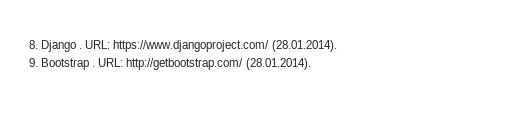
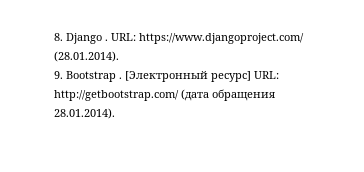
- URL: http://getbootstrap.com/ (28.01.2014).
+ [Электронный ресурс] URL: http://getbootstrap.com/ (дата обращения 28.01.2014).

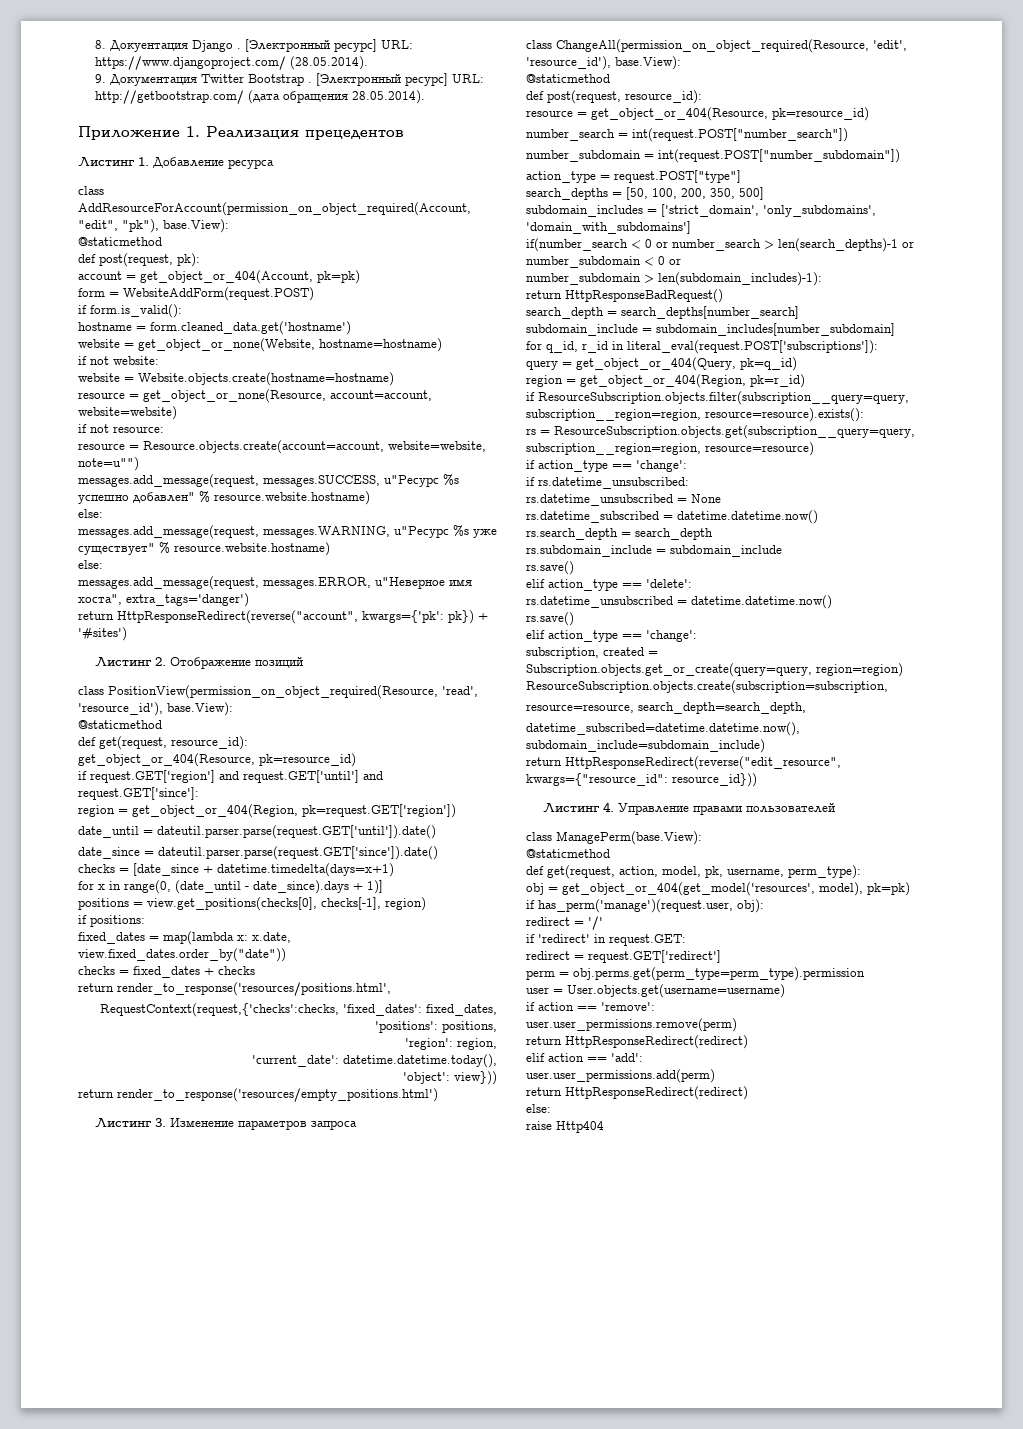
- 8. Django .
+ 8. Докуентация Django .
- URL: https://www.djangoproject.com/ (28.01.2014).
+ [Электронный ресурс] URL: https://www.djangoproject.com/ (28.05.2014).
- 9. Bootstrap .
+ 9. Документация Twitter Bootstrap .
- [Электронный ресурс] URL: http://getbootstrap.com/ (дата обращения 28.01.2014).
+ [Электронный ресурс] URL: http://getbootstrap.com/ (дата обращения 28.05.2014).
+ Приложение 1. Реализация прецедентов
+ Листинг 1. Добавление ресурса
+ class AddResourceForAccount(permission_on_object_required(Account, "edit", "pk"), base.View):
+ @staticmethod
+ def post(request, pk):
+ account = get_object_or_404(Account, pk=pk)
+ form = WebsiteAddForm(request.POST)
+ if form.is_valid():
+ hostname = form.cleaned_data.get('hostname')
+ website = get_object_or_none(Website, hostname=hostname)
+ if not website:
+ website = Website.objects.create(hostname=hostname)
+ resource = get_object_or_none(Resource, account=account, website=website)
+ if not resource:
+ resource = Resource.objects.create(account=account, website=website, note=u"")
+ messages.add_message(request, messages.SUCCESS, u"Ресурс %s успешно добавлен" % resource.website.hostname)
+ else:
+ messages.add_message(request, messages.WARNING, u"Ресурс %s уже существует" % resource.website.hostname)
+ else:
+ messages.add_message(request, messages.ERROR, u"Неверное имя хоста", extra_tags='danger')
+ return HttpResponseRedirect(reverse("account", kwargs={'pk': pk}) + '#sites')
+ Листинг 2. Отображение позиций
+ class PositionView(permission_on_object_required(Resource, 'read', 'resource_id'), base.View):
+ @staticmethod
+ def get(request, resource_id):
+ get_object_or_404(Resource, pk=resource_id)
+ if request.GET['region'] and request.GET['until'] and request.GET['since']:
+ region = get_object_or_404(Region, pk=request.GET['region'])
+ date_until = dateutil.parser.parse(request.GET['until']).date()
+ date_since = dateutil.parser.parse(request.GET['since']).date()
+ checks = [date_since + datetime.timedelta(days=x+1)
+ for x in range(0, (date_until - date_since).days + 1)]
+ positions = view.get_positions(checks[0], checks[-1], region)
+ if positions:
+ fixed_dates = map(lambda x: x.date, view.fixed_dates.order_by("date"))
+ checks = fixed_dates + checks
+ return render_to_response('resources/positions.html',
+ RequestContext(request,{'checks':checks, 'fixed_dates': fixed_dates, 'positions': positions,
+ 'region': region,
+ 'current_date': datetime.datetime.today(),
+ 'object': view}))
+ return render_to_response('resources/empty_positions.html')
+ Листинг 3. Изменение параметров запроса
+ class ChangeAll(permission_on_object_required(Resource, 'edit', 'resource_id'), base.View):
+ @staticmethod
+ def post(request, resource_id):
+ resource = get_object_or_404(Resource, pk=resource_id)
+ number_search = int(request.POST["number_search"])
+ number_subdomain = int(request.POST["number_subdomain"])
+ action_type = request.POST["type"]
+ search_depths = [50, 100, 200, 350, 500]
+ subdomain_includes = ['strict_domain', 'only_subdomains', 'domain_with_subdomains']
+ if(number_search < 0 or number_search > len(search_depths)-1 or number_subdomain < 0 or
+ number_subdomain > len(subdomain_includes)-1):
+ return HttpResponseBadRequest()
+ search_depth = search_depths[number_search]
+ subdomain_include = subdomain_includes[number_subdomain]
+ for q_id, r_id in literal_eval(request.POST['subscriptions']):
+ query = get_object_or_404(Query, pk=q_id)
+ region = get_object_or_404(Region, pk=r_id)
+ if ResourceSubscription.objects.filter(subscription__query=query, subscription__region=region, resource=resource).exists():
+ rs = ResourceSubscription.objects.get(subscription__query=query, subscription__region=region, resource=resource)
+ if action_type == 'change':
+ if rs.datetime_unsubscribed:
+ rs.datetime_unsubscribed = None
+ rs.datetime_subscribed = datetime.datetime.now()
+ rs.search_depth = search_depth
+ rs.subdomain_include = subdomain_include
+ rs.save()
+ elif action_type == 'delete':
+ rs.datetime_unsubscribed = datetime.datetime.now()
+ rs.save()
+ elif action_type == 'change':
+ subscription, created = Subscription.objects.get_or_create(query=query, region=region) ResourceSubscription.objects.create(subscription=subscription,
+ resource=resource, search_depth=search_depth,
+ datetime_subscribed=datetime.datetime.now(), subdomain_include=subdomain_include)
+ return HttpResponseRedirect(reverse("edit_resource", kwargs={"resource_id": resource_id}))
+ Листинг 4. Управление правами пользователей
+ class ManagePerm(base.View):
+ @staticmethod
+ def get(request, action, model, pk, username, perm_type):
+ obj = get_object_or_404(get_model('resources', model), pk=pk)
+ if has_perm('manage')(request.user, obj):
+ redirect = '/'
+ if 'redirect' in request.GET:
+ redirect = request.GET['redirect']
+ perm = obj.perms.get(perm_type=perm_type).permission
+ user = User.objects.get(username=username)
+ if action == 'remove':
+ user.user_permissions.remove(perm)
+ return HttpResponseRedirect(redirect)
+ elif action == 'add':
+ user.user_permissions.add(perm)
+ return HttpResponseRedirect(redirect)
+ else:
+ raise Http404

